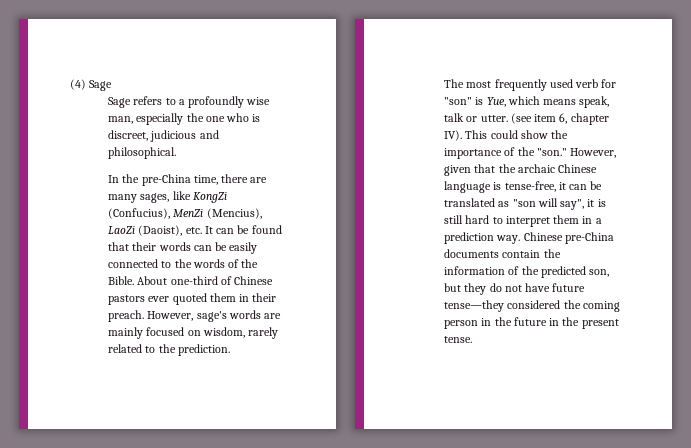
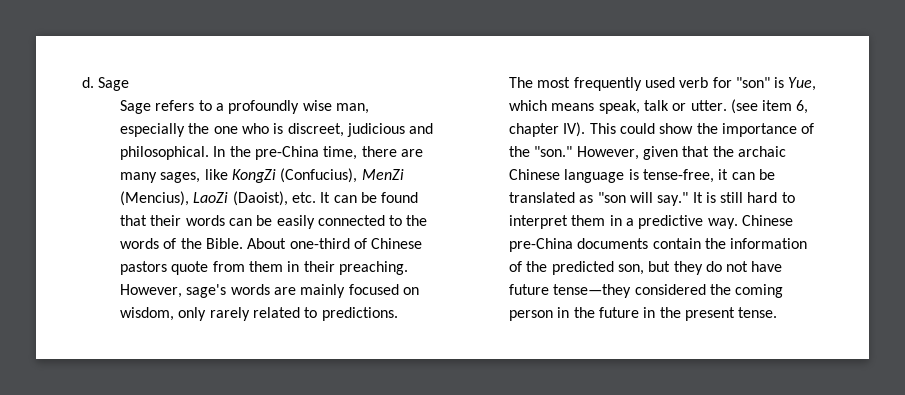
- (4) Sage
+ d. Sage
- Sage refers to a profoundly wise man, especially the one who is discreet, judicious and philosophical.
- In the pre-China time, there are many sages, like KongZi (Confucius), MenZi (Mencius), LaoZi (Daoist), etc. It can be found that their words can be easily connected to the words of the Bible.
+ Sage refers to a profoundly wise man, especially the one who is discreet, judicious and philosophical. In the pre-China time, there are many sages, like KongZi (Confucius), MenZi (Mencius), LaoZi (Daoist), etc. It can be found that their words can be easily connected to the words of the Bible.
- About one-third of Chinese pastors ever quoted them in their preach.
+ About one-third of Chinese pastors quote from them in their preaching.
- However, sage's words are mainly focused on wisdom, rarely related to the prediction.
+ However, sage's words are mainly focused on wisdom, only rarely related to predictions.
- However, given that the archaic Chinese language is tense-free, it can be translated as "son will say", it is still hard to interpret them in a prediction way.
+ However, given that the archaic Chinese language is tense-free, it can be translated as "son will say." It is still hard to interpret them in a predictive way.

